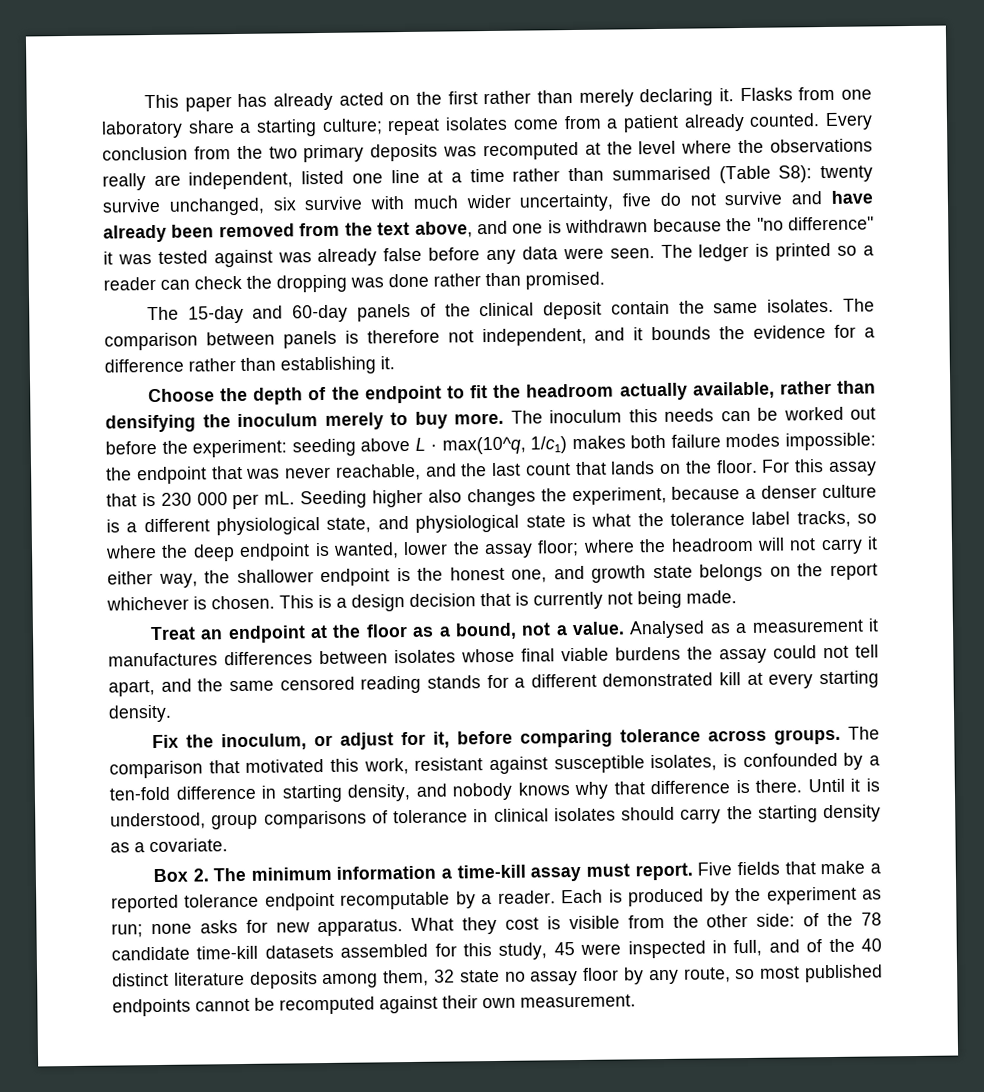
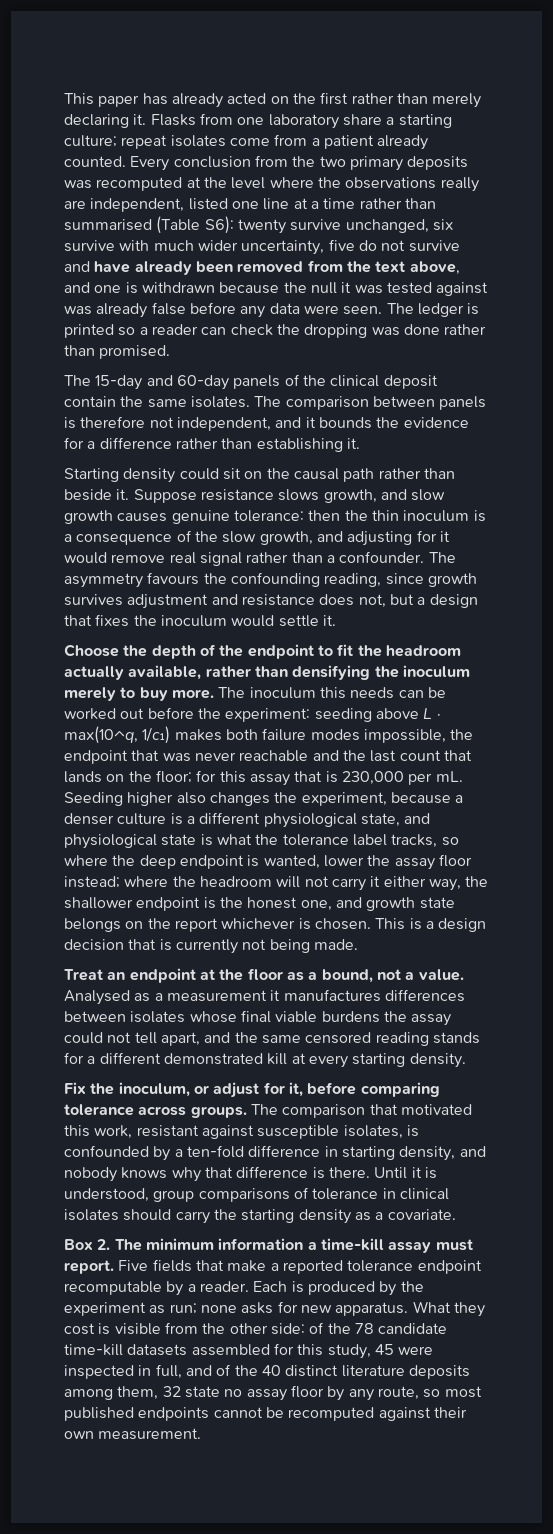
- Every conclusion from the two primary deposits was recomputed at the level where the observations really are independent, listed one line at a time rather than summarised (Table S8):
+ Every conclusion from the two primary deposits was recomputed at the level where the observations really are independent, listed one line at a time rather than summarised (Table S6):
- twenty survive unchanged, six survive with much wider uncertainty, five do not survive and have already been removed from the text above, and one is withdrawn because the "no difference" it was tested against was already false before any data were seen.
+ twenty survive unchanged, six survive with much wider uncertainty, five do not survive and have already been removed from the text above, and one is withdrawn because the null it was tested against was already false before any data were seen.
+ Starting density could sit on the causal path rather than beside it. Suppose resistance slows growth, and slow growth causes genuine tolerance: then the thin inoculum is a consequence of the slow growth, and adjusting for it would remove real signal rather than a confounder. The asymmetry favours the confounding reading, since growth survives adjustment and resistance does not, but a design that fixes the inoculum would settle it.
- The inoculum this needs can be worked out before the experiment: seeding above L · max(10^q, 1/c₁) makes both failure modes impossible: the endpoint that was never reachable, and the last count that lands on the floor. For this assay that is 230 000 per mL.
+ The inoculum this needs can be worked out before the experiment: seeding above L · max(10^q, 1/c₁) makes both failure modes impossible, the endpoint that was never reachable and the last count that lands on the floor; for this assay that is 230,000 per mL.
- Seeding higher also changes the experiment, because a denser culture is a different physiological state, and physiological state is what the tolerance label tracks, so where the deep endpoint is wanted, lower the assay floor; where the headroom will not carry it either way, the shallower endpoint is the honest one, and growth state belongs on the report whichever is chosen.
+ Seeding higher also changes the experiment, because a denser culture is a different physiological state, and physiological state is what the tolerance label tracks, so where the deep endpoint is wanted, lower the assay floor instead; where the headroom will not carry it either way, the shallower endpoint is the honest one, and growth state belongs on the report whichever is chosen.

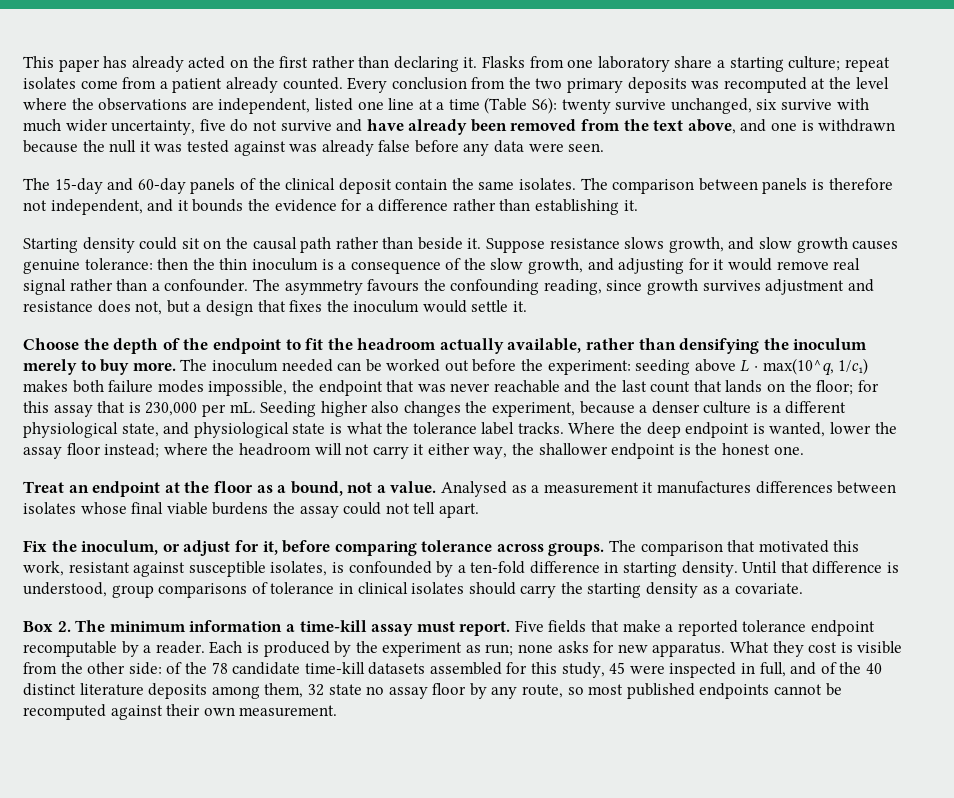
- This paper has already acted on the first rather than merely declaring it.
+ This paper has already acted on the first rather than declaring it.
- Every conclusion from the two primary deposits was recomputed at the level where the observations really are independent, listed one line at a time rather than summarised (Table S6):
+ Every conclusion from the two primary deposits was recomputed at the level where the observations are independent, listed one line at a time (Table S6):
- The ledger is printed so a reader can check the dropping was done rather than promised.
- The inoculum this needs can be worked out before the experiment: seeding above L · max(10^q, 1/c₁) makes both failure modes impossible, the endpoint that was never reachable and the last count that lands on the floor; for this assay that is 230,000 per mL.
+ The inoculum needed can be worked out before the experiment: seeding above L · max(10^q, 1/c₁) makes both failure modes impossible, the endpoint that was never reachable and the last count that lands on the floor; for this assay that is 230,000 per mL.
- Seeding higher also changes the experiment, because a denser culture is a different physiological state, and physiological state is what the tolerance label tracks, so where the deep endpoint is wanted, lower the assay floor instead; where the headroom will not carry it either way, the shallower endpoint is the honest one, and growth state belongs on the report whichever is chosen. This is a design decision that is currently not being made.
+ Seeding higher also changes the experiment, because a denser culture is a different physiological state, and physiological state is what the tolerance label tracks. Where the deep endpoint is wanted, lower the assay floor instead; where the headroom will not carry it either way, the shallower endpoint is the honest one.
- Analysed as a measurement it manufactures differences between isolates whose final viable burdens the assay could not tell apart, and the same censored reading stands for a different demonstrated kill at every starting density.
+ Analysed as a measurement it manufactures differences between isolates whose final viable burdens the assay could not tell apart.
- The comparison that motivated this work, resistant against susceptible isolates, is confounded by a ten-fold difference in starting density, and nobody knows why that difference is there. Until it is understood, group comparisons of tolerance in clinical isolates should carry the starting density as a covariate.
+ The comparison that motivated this work, resistant against susceptible isolates, is confounded by a ten-fold difference in starting density. Until that difference is understood, group comparisons of tolerance in clinical isolates should carry the starting density as a covariate.

